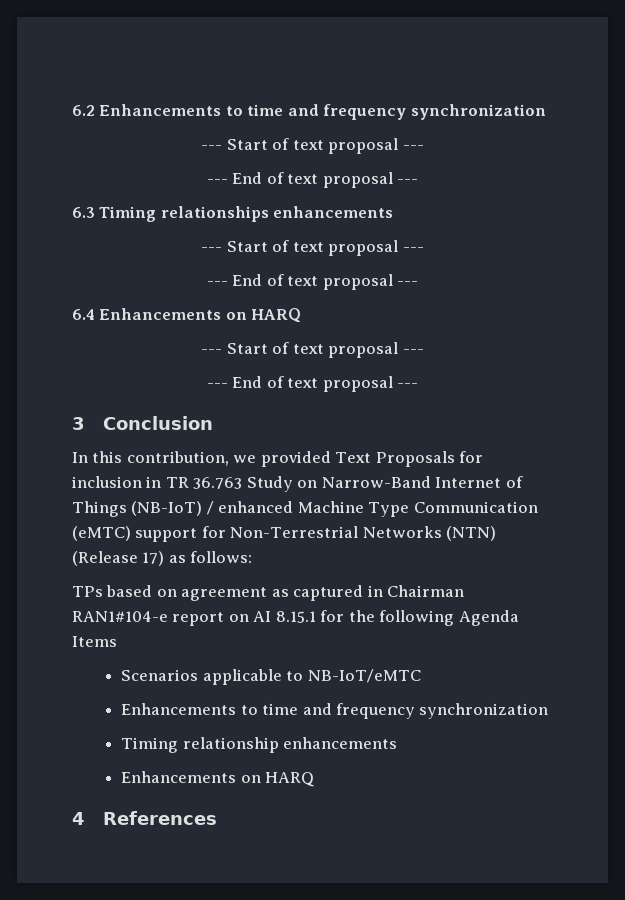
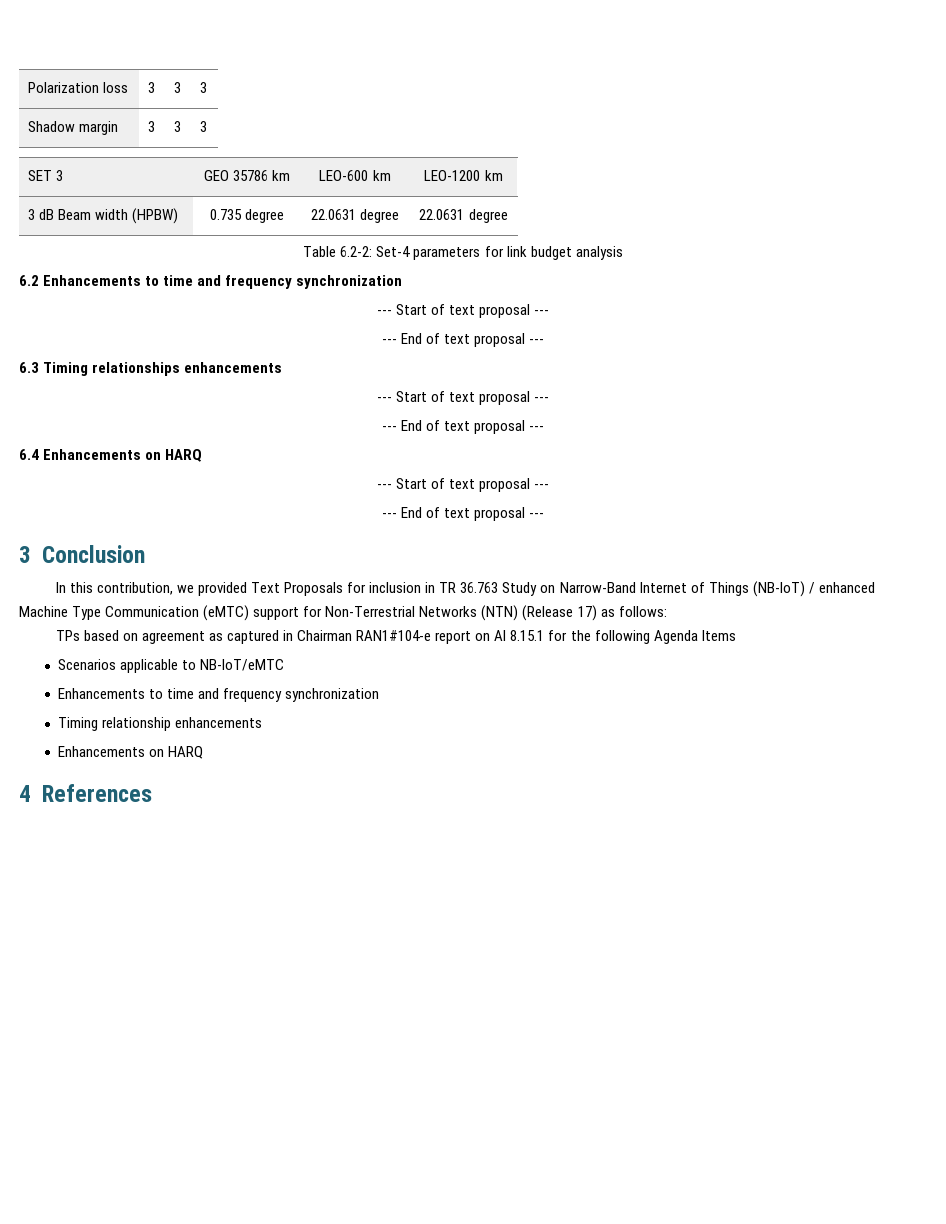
+ Polarization loss | 3 | 3 | 3
+ Shadow margin | 3 | 3 | 3
+ SET 3 | GEO 35786 km | LEO-600 km | LEO-1200 km
+ 3 dB Beam width (HPBW) | 0.735 degree | 22.0631 degree | 22.0631 degree
+ Table 6.2-2: Set-4 parameters for link budget analysis

